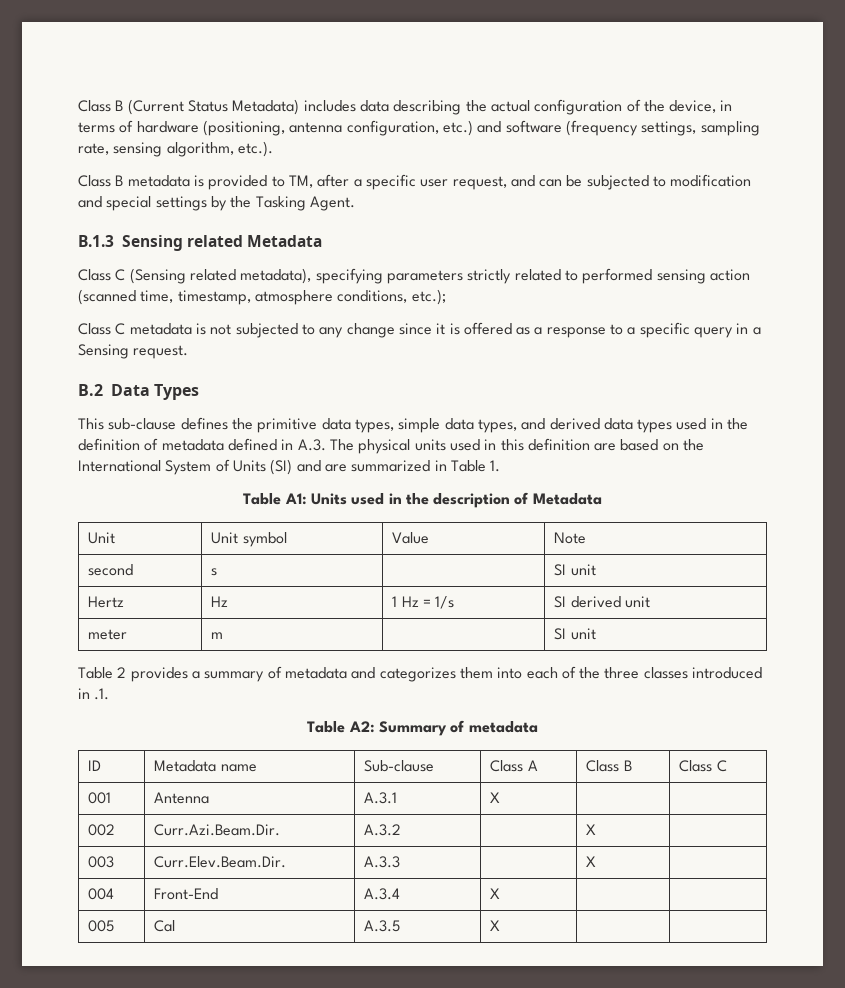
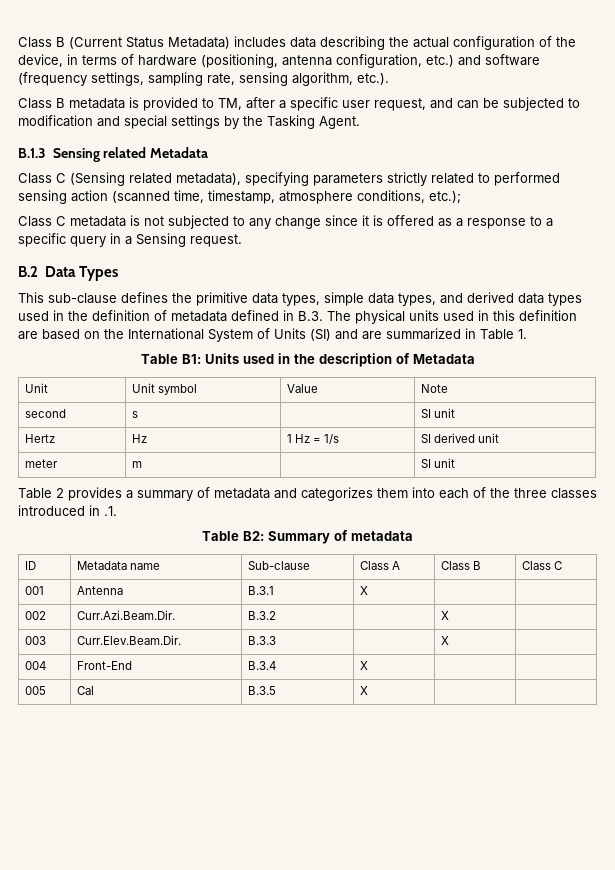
- This sub-clause defines the primitive data types, simple data types, and derived data types used in the definition of metadata defined in A.3. The physical units used in this definition are based on the International System of Units (SI) and are summarized in Table 1.
+ This sub-clause defines the primitive data types, simple data types, and derived data types used in the definition of metadata defined in B.3. The physical units used in this definition are based on the International System of Units (SI) and are summarized in Table 1.
- Table A1: Units used in the description of Metadata
+ Table B1: Units used in the description of Metadata
- Table A2: Summary of metadata
+ Table B2: Summary of metadata
- 001 | Antenna | A.3.1 | X | |
+ 001 | Antenna | B.3.1 | X | |
- 002 | Curr.Azi.Beam.Dir. | A.3.2 | | X |
+ 002 | Curr.Azi.Beam.Dir. | B.3.2 | | X |
- 003 | Curr.Elev.Beam.Dir. | A.3.3 | | X |
+ 003 | Curr.Elev.Beam.Dir. | B.3.3 | | X |
- 004 | Front-End | A.3.4 | X | |
+ 004 | Front-End | B.3.4 | X | |
- 005 | Cal | A.3.5 | X | |
+ 005 | Cal | B.3.5 | X | |

